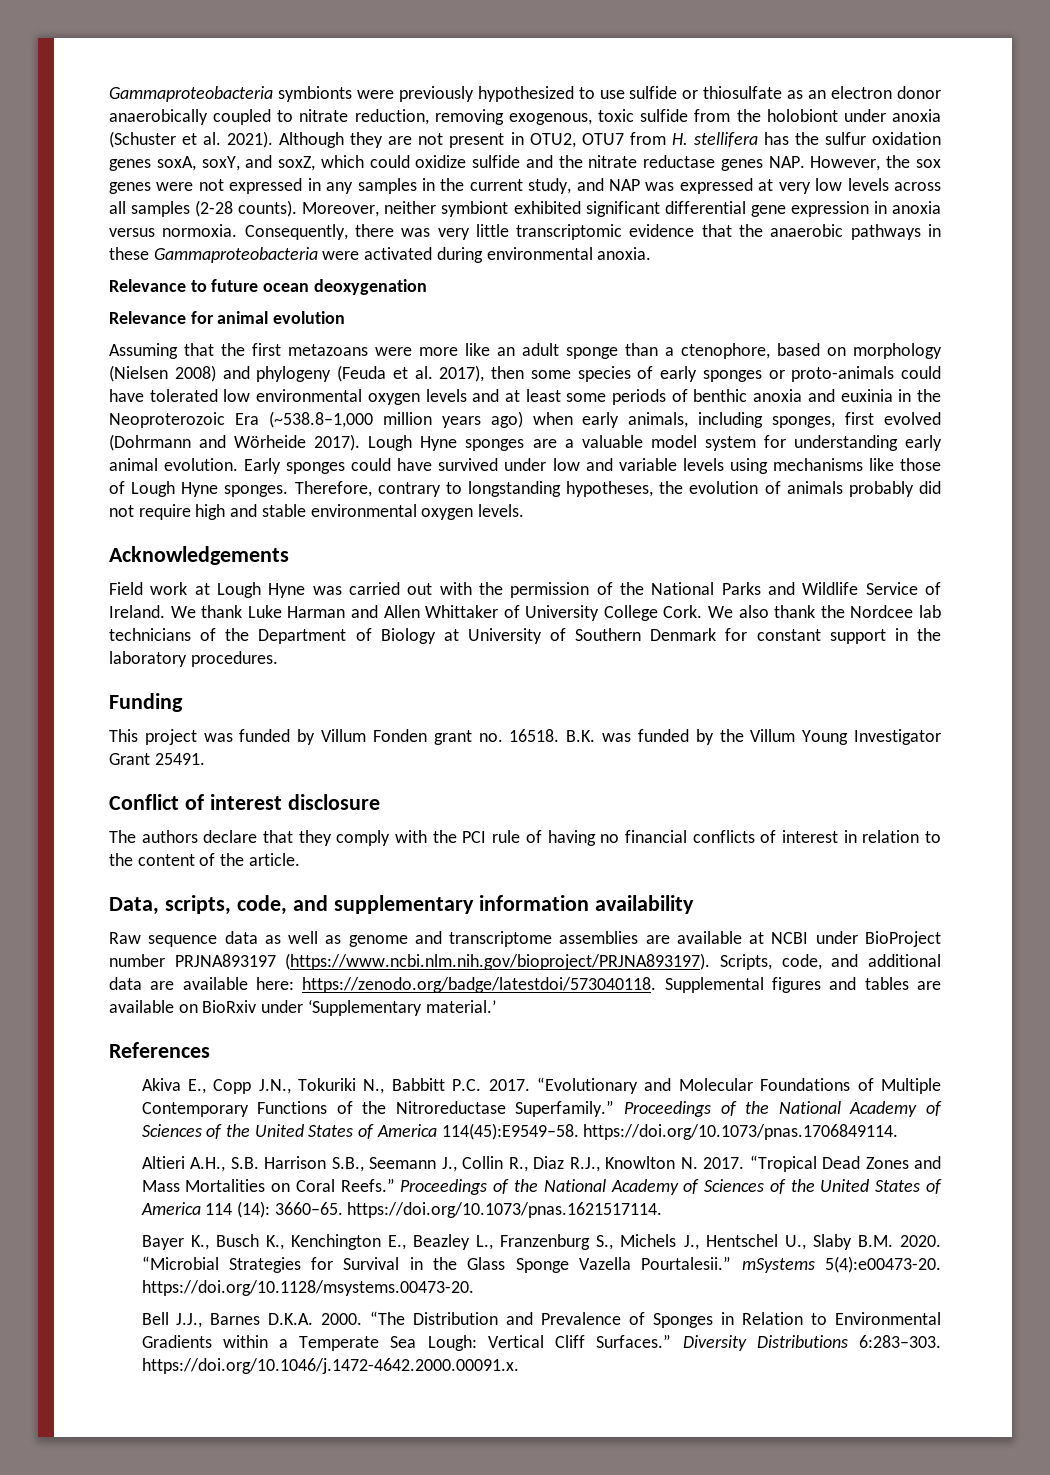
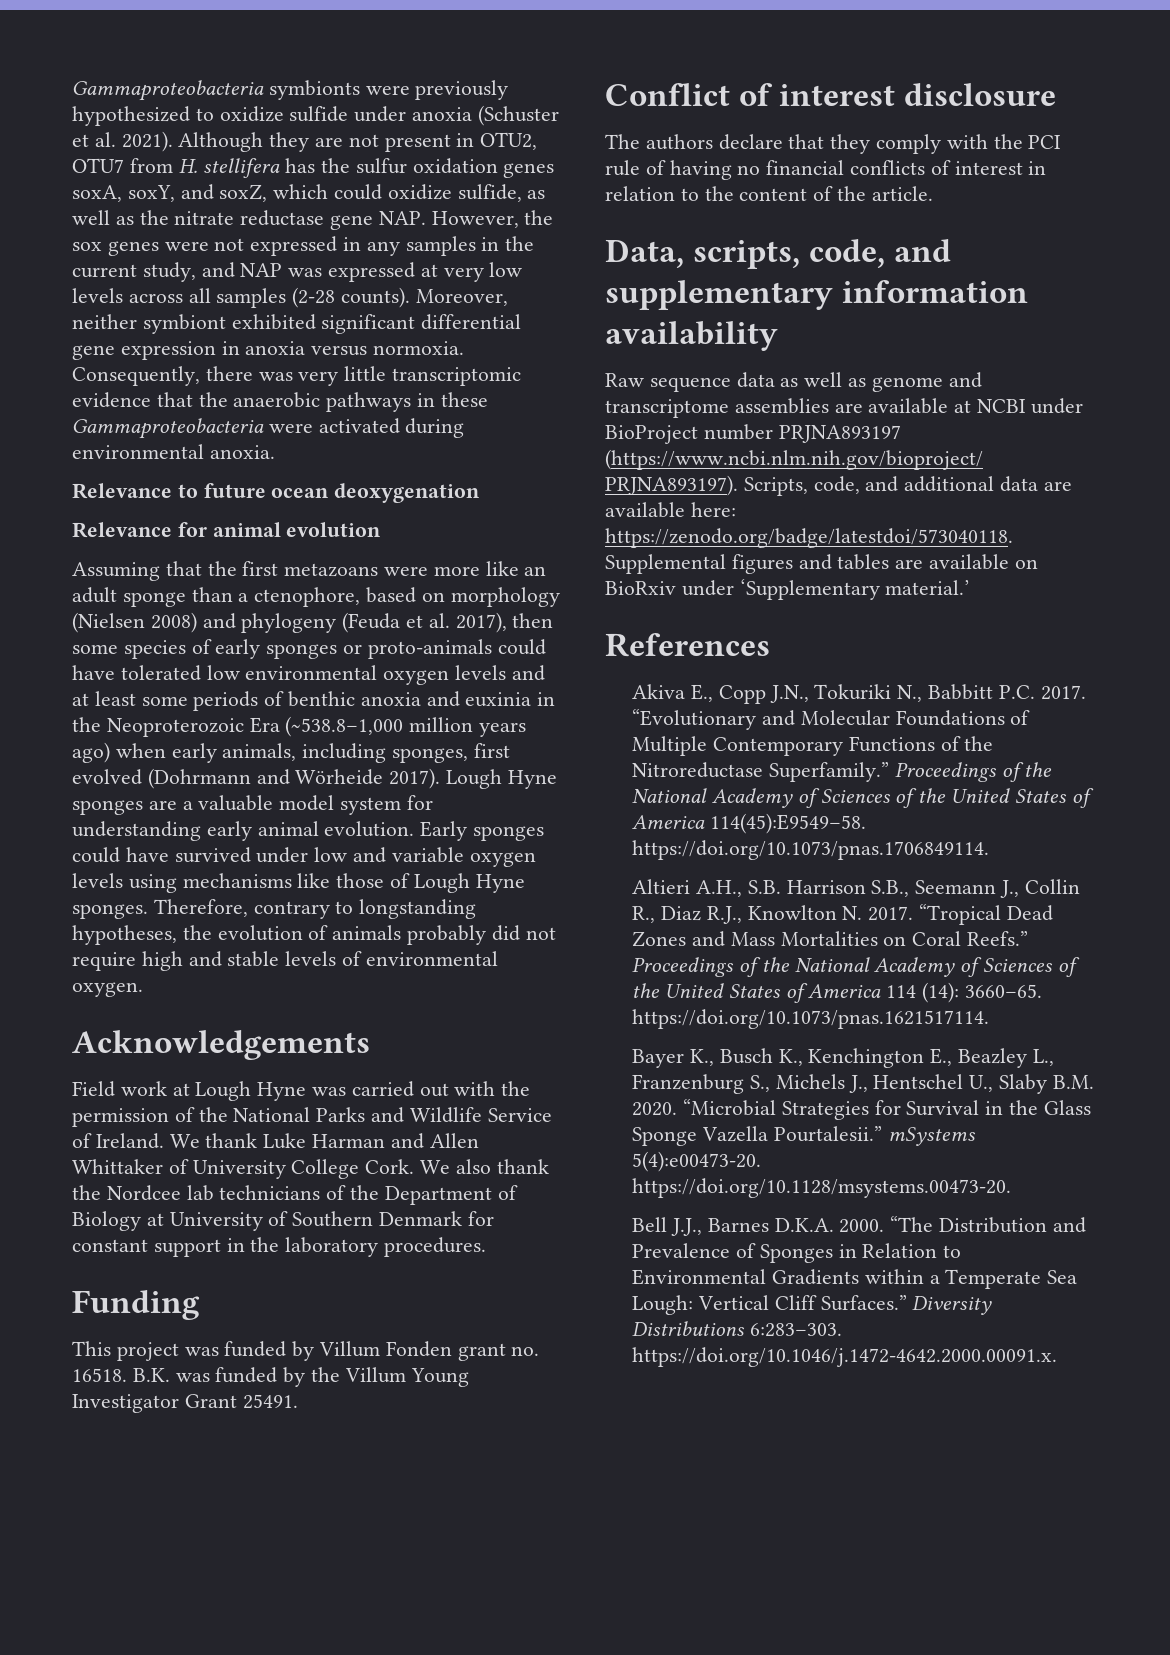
- Gammaproteobacteria symbionts were previously hypothesized to use sulfide or thiosulfate as an electron donor anaerobically coupled to nitrate reduction, removing exogenous, toxic sulfide from the holobiont under anoxia (Schuster et al. 2021).
+ Gammaproteobacteria symbionts were previously hypothesized to oxidize sulfide under anoxia (Schuster et al. 2021).
- Although they are not present in OTU2, OTU7 from H. stellifera has the sulfur oxidation genes soxA, soxY, and soxZ, which could oxidize sulfide and the nitrate reductase genes NAP. However, the sox genes were not expressed in any samples in the current study, and NAP was expressed at very low levels across all samples (2-28 counts).
+ Although they are not present in OTU2, OTU7 from H. stellifera has the sulfur oxidation genes soxA, soxY, and soxZ, which could oxidize sulfide, as well as the nitrate reductase gene NAP. However, the sox genes were not expressed in any samples in the current study, and NAP was expressed at very low levels across all samples (2-28 counts).
- Early sponges could have survived under low and variable levels using mechanisms like those of Lough Hyne sponges.
+ Early sponges could have survived under low and variable oxygen levels using mechanisms like those of Lough Hyne sponges.
- Therefore, contrary to longstanding hypotheses, the evolution of animals probably did not require high and stable environmental oxygen levels.
+ Therefore, contrary to longstanding hypotheses, the evolution of animals probably did not require high and stable levels of environmental oxygen.

